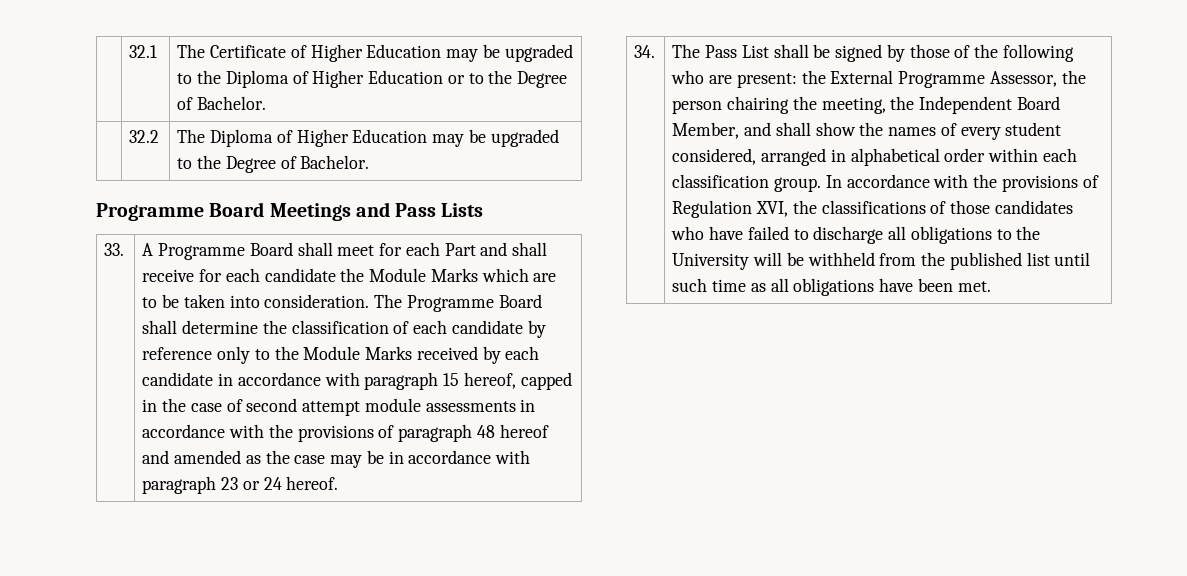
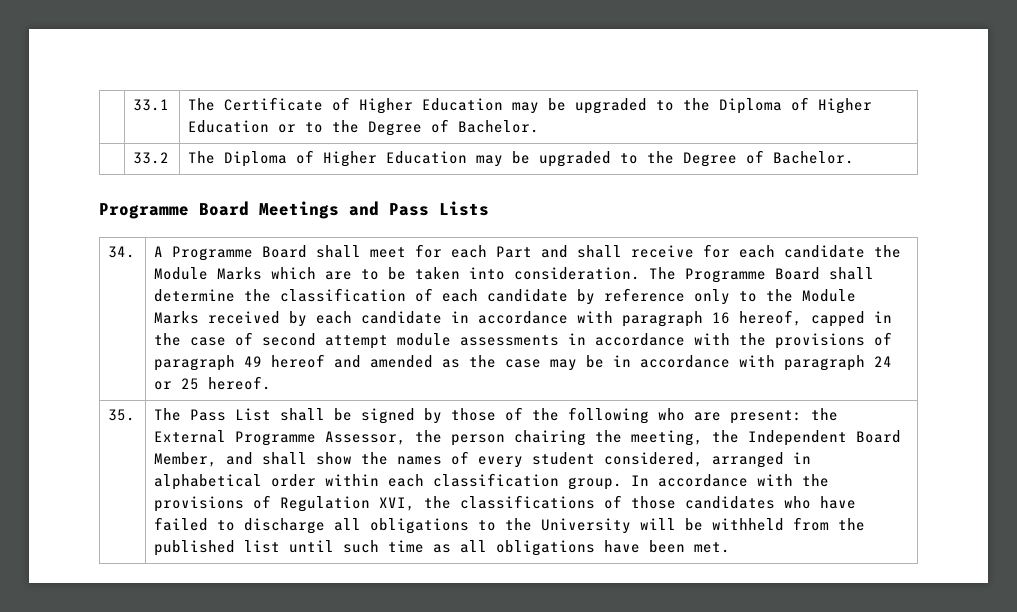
- | 32.1 | The Certificate of Higher Education may be upgraded to the Diploma of Higher Education or to the Degree of Bachelor.
+ | 33.1 | The Certificate of Higher Education may be upgraded to the Diploma of Higher Education or to the Degree of Bachelor.
- | 32.2 | The Diploma of Higher Education may be upgraded to the Degree of Bachelor.
+ | 33.2 | The Diploma of Higher Education may be upgraded to the Degree of Bachelor.
- 33.
+ 34.
- The Programme Board shall determine the classification of each candidate by reference only to the Module Marks received by each candidate in accordance with paragraph 15 hereof, capped in the case of second attempt module assessments in accordance with the provisions of paragraph 48 hereof and amended as the case may be in accordance with paragraph 23 or 24 hereof.
+ The Programme Board shall determine the classification of each candidate by reference only to the Module Marks received by each candidate in accordance with paragraph 16 hereof, capped in the case of second attempt module assessments in accordance with the provisions of paragraph 49 hereof and amended as the case may be in accordance with paragraph 24 or 25 hereof.
- 34.
+ 35.

